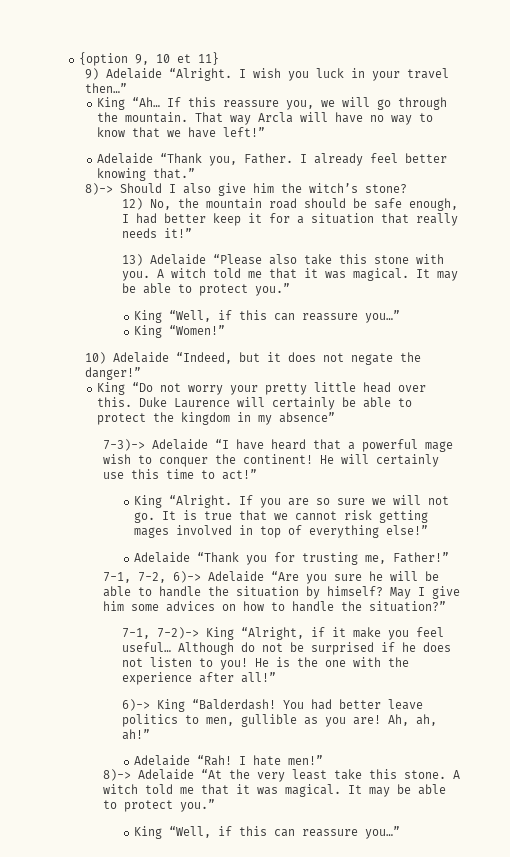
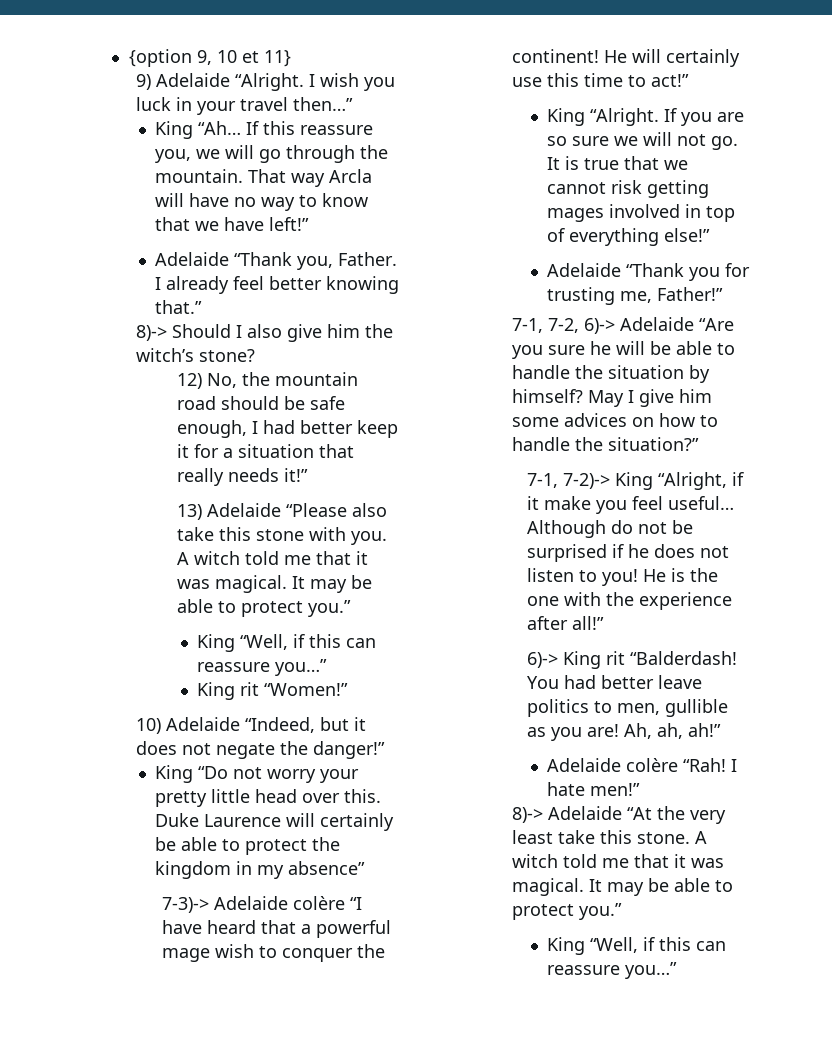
- King “Women!”
+ King rit “Women!”
- 7-3)-> Adelaide “I have heard that a powerful mage wish to conquer the continent!
+ 7-3)-> Adelaide colère “I have heard that a powerful mage wish to conquer the continent!
- 6)-> King “Balderdash!
+ 6)-> King rit “Balderdash!
- Adelaide “Rah!
+ Adelaide colère “Rah!

